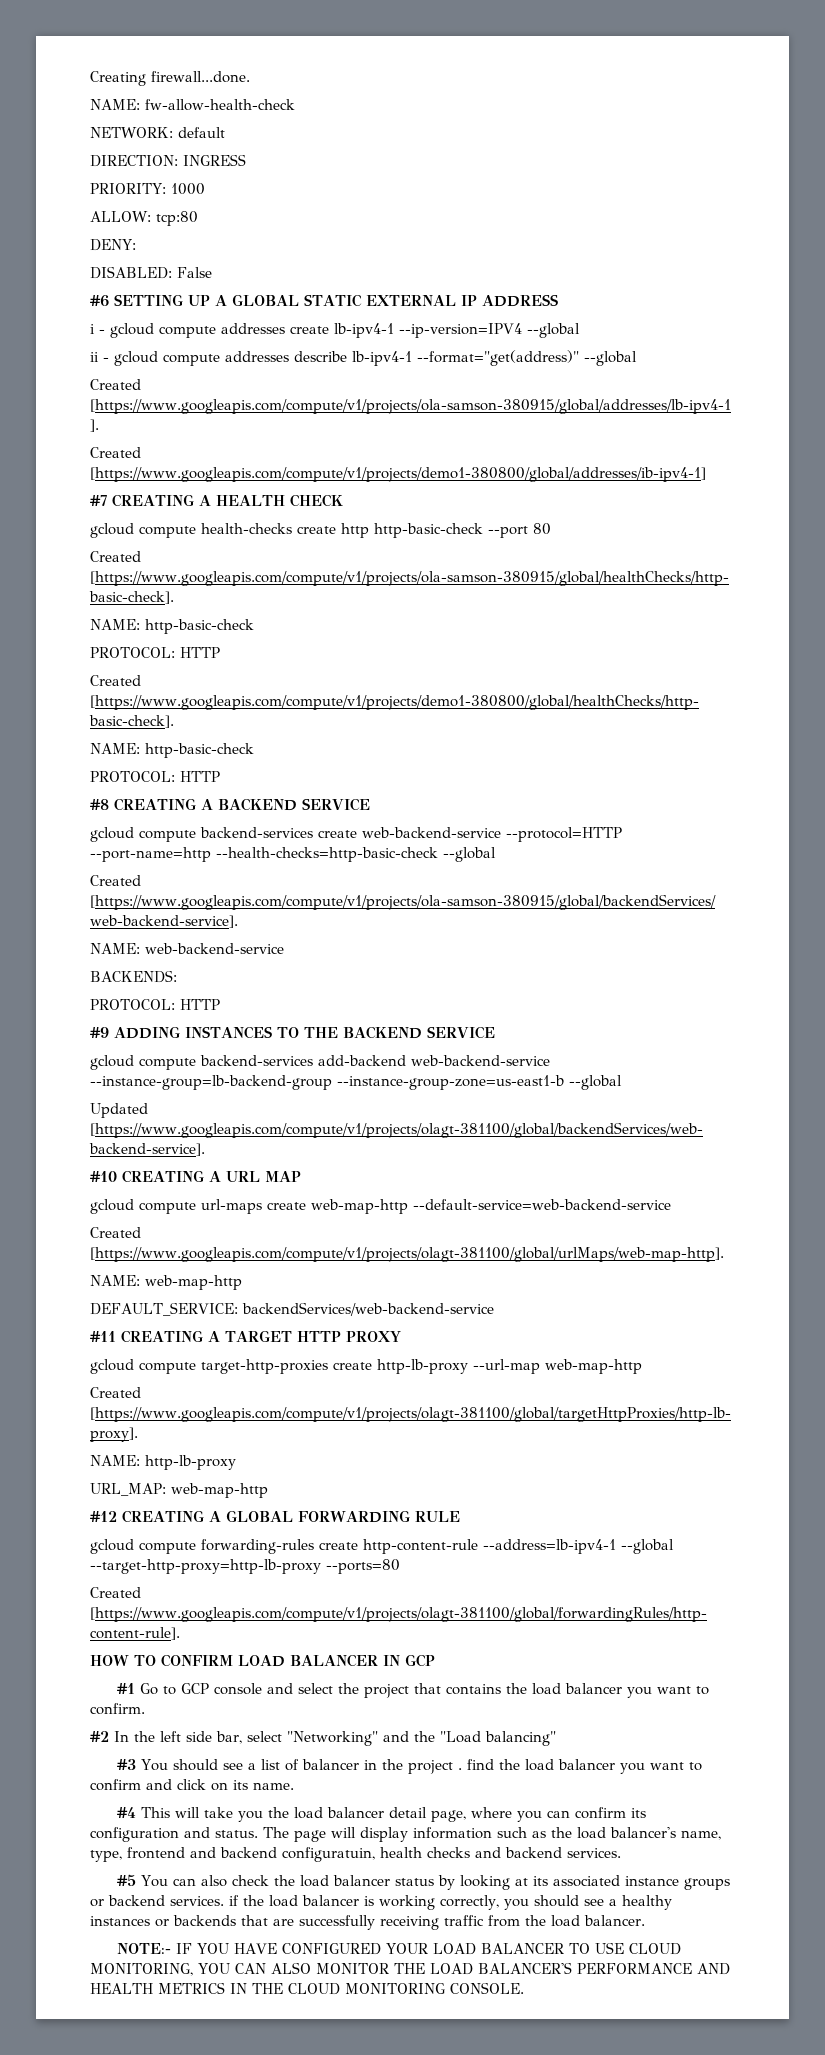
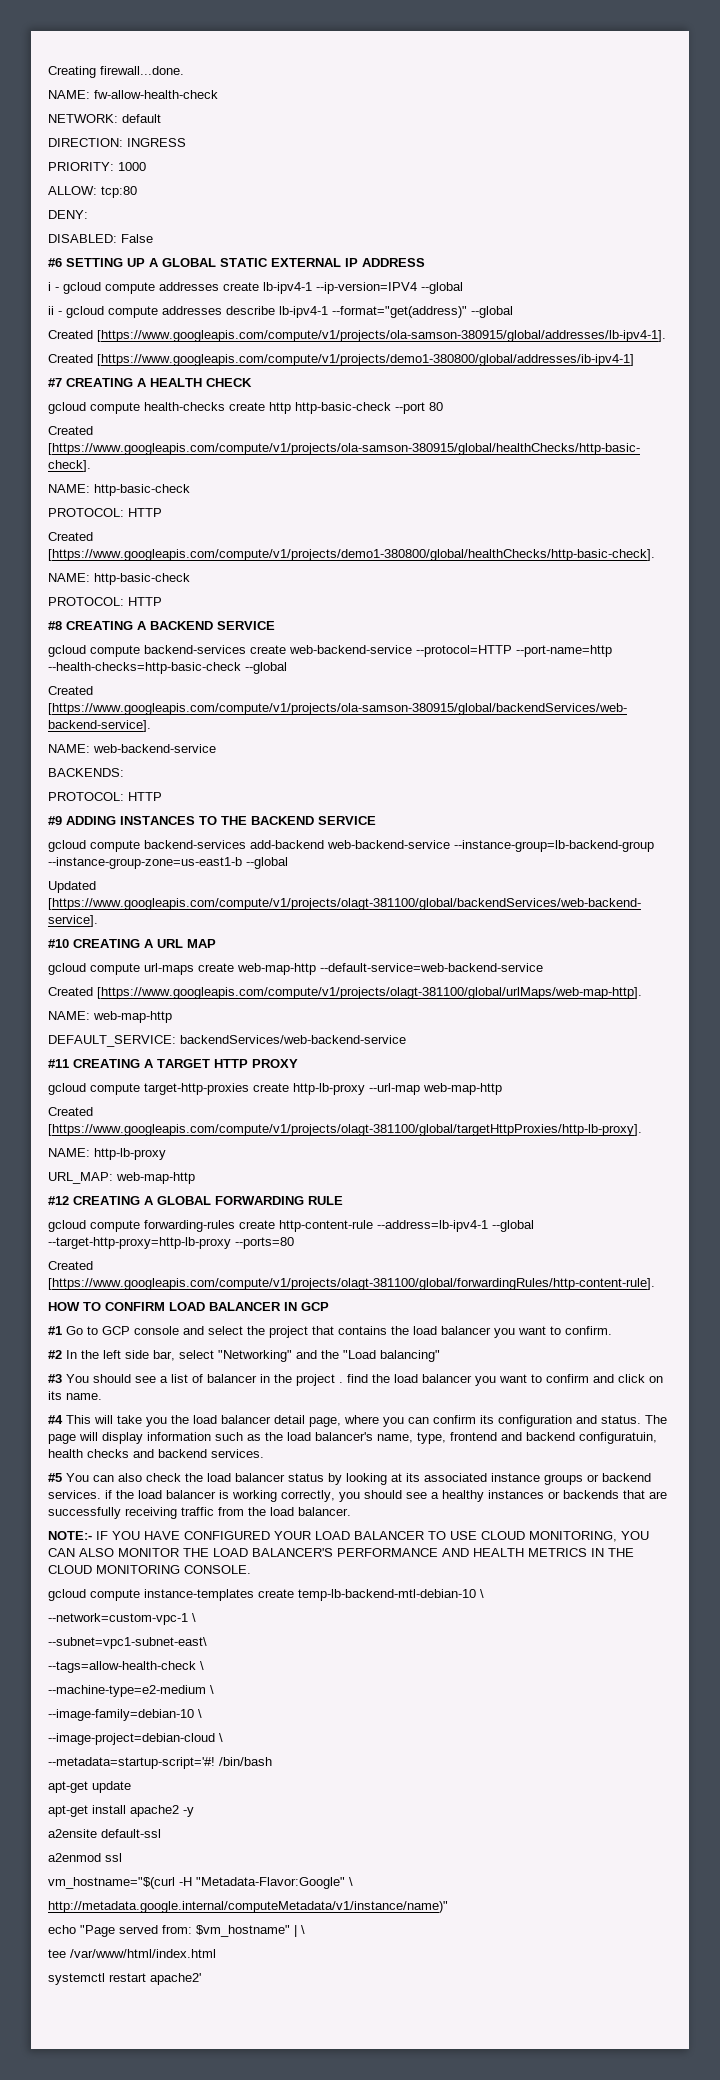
+ gcloud compute instance-templates create temp-lb-backend-mtl-debian-10 \
+ --network=custom-vpc-1 \
+ --subnet=vpc1-subnet-east\
+ --tags=allow-health-check \
+ --machine-type=e2-medium \
+ --image-family=debian-10 \
+ --image-project=debian-cloud \
+ --metadata=startup-script='#! /bin/bash
+ apt-get update
+ apt-get install apache2 -y
+ a2ensite default-ssl
+ a2enmod ssl
+ vm_hostname="$(curl -H "Metadata-Flavor:Google" \
+ http://metadata.google.internal/computeMetadata/v1/instance/name)"
+ echo "Page served from: $vm_hostname" | \
+ tee /var/www/html/index.html
+ systemctl restart apache2'

